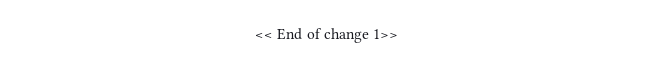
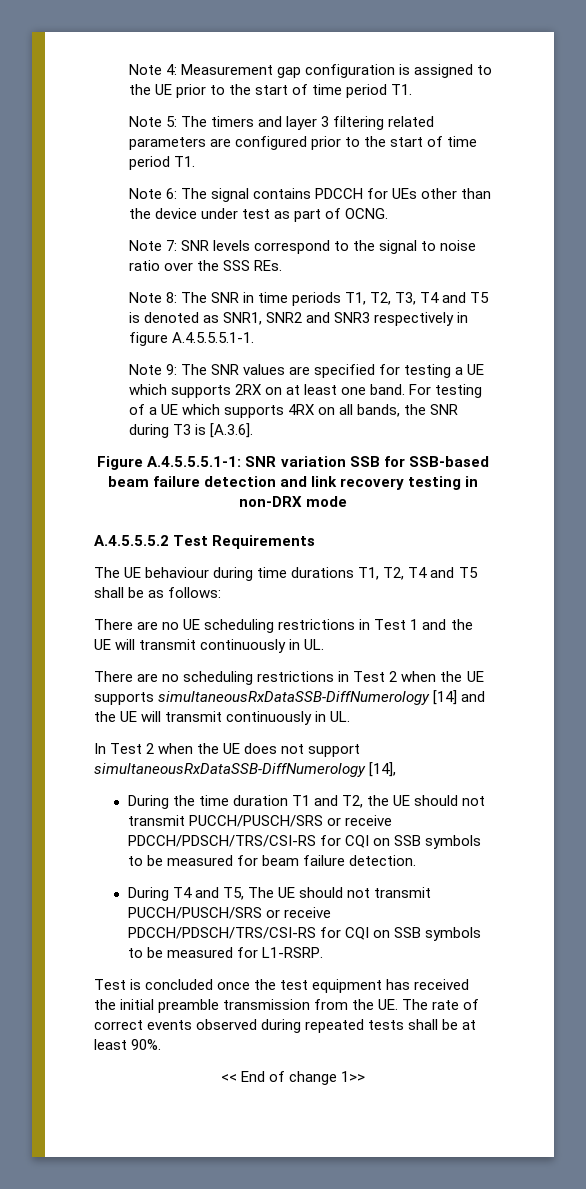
+ Note 4: Measurement gap configuration is assigned to the UE prior to the start of time period T1.
+ Note 5: The timers and layer 3 filtering related parameters are configured prior to the start of time period T1.
+ Note 6: The signal contains PDCCH for UEs other than the device under test as part of OCNG.
+ Note 7: SNR levels correspond to the signal to noise ratio over the SSS REs.
+ Note 8: The SNR in time periods T1, T2, T3, T4 and T5 is denoted as SNR1, SNR2 and SNR3 respectively in figure A.4.5.5.5.1-1.
+ Note 9: The SNR values are specified for testing a UE which supports 2RX on at least one band. For testing of a UE which supports 4RX on all bands, the SNR during T3 is [A.3.6].
+ Figure A.4.5.5.5.1-1: SNR variation SSB for SSB-based beam failure detection and link recovery testing in non-DRX mode
+ A.4.5.5.5.2 Test Requirements
+ The UE behaviour during time durations T1, T2, T4 and T5 shall be as follows:
+ There are no UE scheduling restrictions in Test 1 and the UE will transmit continuously in UL.
+ There are no scheduling restrictions in Test 2 when the UE supports simultaneousRxDataSSB-DiffNumerology [14] and the UE will transmit continuously in UL.
+ In Test 2 when the UE does not support simultaneousRxDataSSB-DiffNumerology [14],
+ During the time duration T1 and T2, the UE should not transmit PUCCH/PUSCH/SRS or receive PDCCH/PDSCH/TRS/CSI-RS for CQI on SSB symbols to be measured for beam failure detection.
+ During T4 and T5, The UE should not transmit PUCCH/PUSCH/SRS or receive PDCCH/PDSCH/TRS/CSI-RS for CQI on SSB symbols to be measured for L1-RSRP.
+ Test is concluded once the test equipment has received the initial preamble transmission from the UE. The rate of correct events observed during repeated tests shall be at least 90%.

